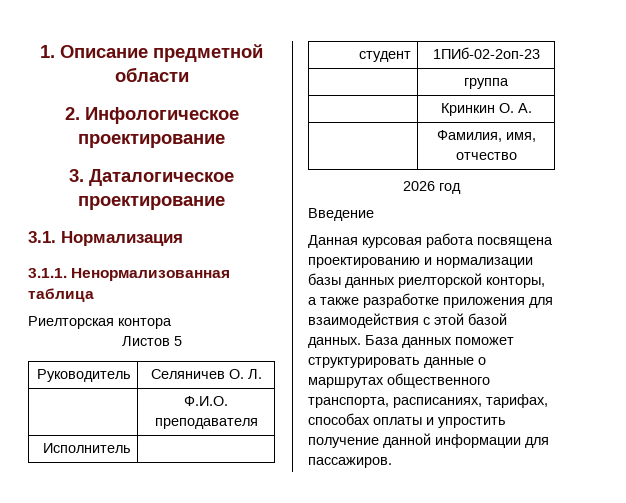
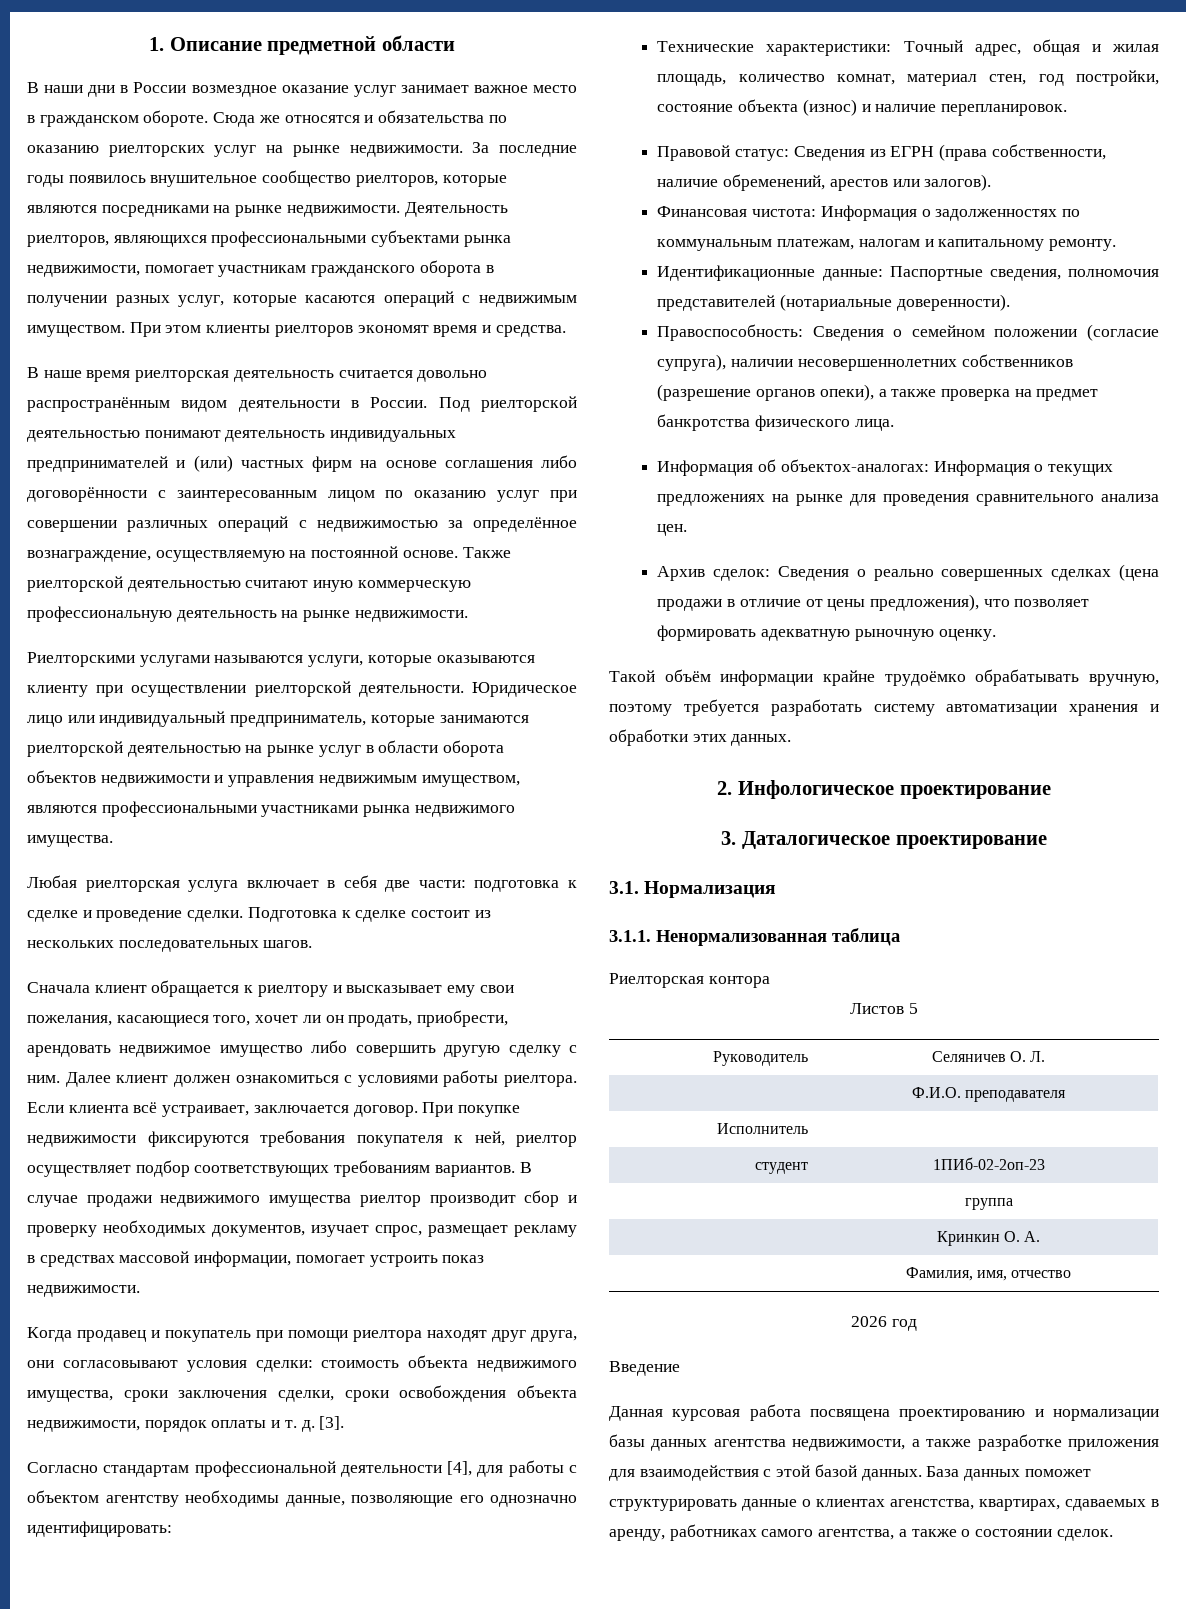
+ В наши дни в России возмездное оказание услуг занимает важное место в гражданском обороте. Сюда же относятся и обязательства по оказанию риелторских услуг на рынке недвижимости. За последние годы появилось внушительное сообщество риелторов, которые являются посредниками на рынке недвижимости. Деятельность риелторов, являющихся профессиональными субъектами рынка недвижимости, помогает участникам гражданского оборота в получении разных услуг, которые касаются операций с недвижимым имуществом. При этом клиенты риелторов экономят время и средства.
+ В наше время риелторская деятельность считается довольно распространённым видом деятельности в России. Под риелторской деятельностью понимают деятельность индивидуальных предпринимателей и (или) частных фирм на основе соглашения либо договорённости с заинтересованным лицом по оказанию услуг при совершении различных операций с недвижимостью за определённое вознаграждение, осуществляемую на постоянной основе. Также риелторской деятельностью считают иную коммерческую профессиональную деятельность на рынке недвижимости.
+ Риелторскими услугами называются услуги, которые оказываются клиенту при осуществлении риелторской деятельности. Юридическое лицо или индивидуальный предприниматель, которые занимаются риелторской деятельностью на рынке услуг в области оборота объектов недвижимости и управления недвижимым имуществом, являются профессиональными участниками рынка недвижимого имущества.
+ Любая риелторская услуга включает в себя две части: подготовка к сделке и проведение сделки. Подготовка к сделке состоит из нескольких последовательных шагов.
+ Сначала клиент обращается к риелтору и высказывает ему свои пожелания, касающиеся того, хочет ли он продать, приобрести, арендовать недвижимое имущество либо совершить другую сделку с ним. Далее клиент должен ознакомиться с условиями работы риелтора. Если клиента всё устраивает, заключается договор. При покупке недвижимости фиксируются требования покупателя к ней, риелтор осуществляет подбор соответствующих требованиям вариантов. В случае продажи недвижимого имущества риелтор производит сбор и проверку необходимых документов, изучает спрос, размещает рекламу в средствах массовой информации, помогает устроить показ недвижимости.
+ Когда продавец и покупатель при помощи риелтора находят друг друга, они согласовывают условия сделки: стоимость объекта недвижимого имущества, сроки заключения сделки, сроки освобождения объекта недвижимости, порядок оплаты и т. д. [3].
+ Согласно стандартам профессиональной деятельности [4], для работы с объектом агентству необходимы данные, позволяющие его однозначно идентифицировать:
+ Технические характеристики: Точный адрес, общая и жилая площадь, количество комнат, материал стен, год постройки, состояние объекта (износ) и наличие перепланировок.
+ Правовой статус: Сведения из ЕГРН (права собственности, наличие обременений, арестов или залогов).
+ Финансовая чистота: Информация о задолженностях по коммунальным платежам, налогам и капитальному ремонту.
+ Идентификационные данные: Паспортные сведения, полномочия представителей (нотариальные доверенности).
+ Правоспособность: Сведения о семейном положении (согласие супруга), наличии несовершеннолетних собственников (разрешение органов опеки), а также проверка на предмет банкротства физического лица.
+ Информация об объектох-аналогах: Информация о текущих предложениях на рынке для проведения сравнительного анализа цен.
+ Архив сделок: Сведения о реально совершенных сделках (цена продажи в отличие от цены предложения), что позволяет формировать адекватную рыночную оценку.
+ Такой объём информации крайне трудоёмко обрабатывать вручную, поэтому требуется разработать систему автоматизации хранения и обработки этих данных.
- Данная курсовая работа посвящена проектированию и нормализации базы данных риелторской конторы, а также разработке приложения для взаимодействия с этой базой данных.
+ Данная курсовая работа посвящена проектированию и нормализации базы данных агентства недвижимости, а также разработке приложения для взаимодействия с этой базой данных.
- База данных поможет структурировать данные о маршрутах общественного транспорта, расписаниях, тарифах, способах оплаты и упростить получение данной информации для пассажиров.
+ База данных поможет структурировать данные о клиентах агенстства, квартирах, сдаваемых в аренду, работниках самого агентства, а также о состоянии сделок.

